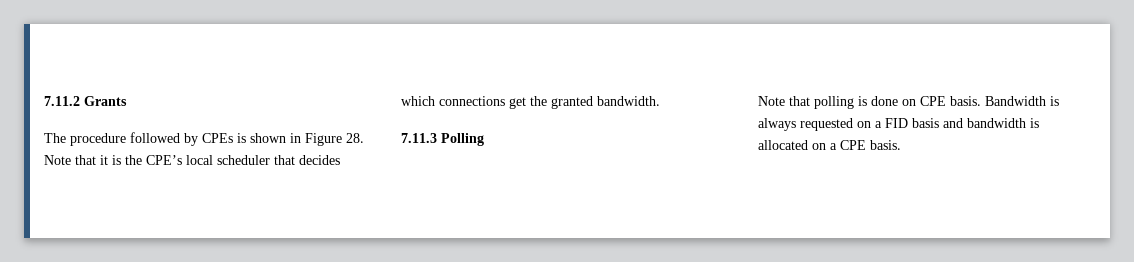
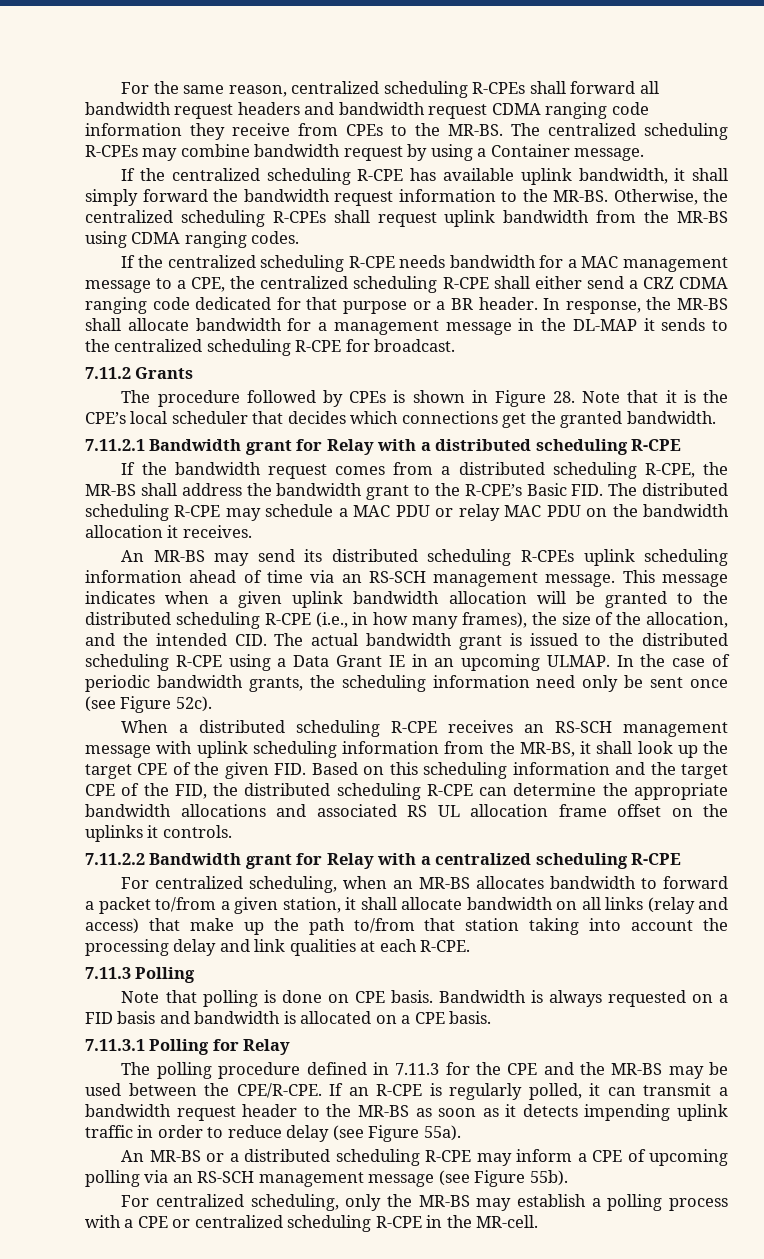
+ For the same reason, centralized scheduling R-CPEs shall forward all bandwidth request headers and bandwidth request CDMA ranging code information they receive from CPEs to the MR-BS. The centralized scheduling R-CPEs may combine bandwidth request by using a Container message.
+ If the centralized scheduling R-CPE has available uplink bandwidth, it shall simply forward the bandwidth request information to the MR-BS. Otherwise, the centralized scheduling R-CPEs shall request uplink bandwidth from the MR-BS using CDMA ranging codes.
+ If the centralized scheduling R-CPE needs bandwidth for a MAC management message to a CPE, the centralized scheduling R-CPE shall either send a CRZ CDMA ranging code dedicated for that purpose or a BR header. In response, the MR-BS shall allocate bandwidth for a management message in the DL-MAP it sends to the centralized scheduling R-CPE for broadcast.
+ 7.11.2.1 Bandwidth grant for Relay with a distributed scheduling R-CPE
+ If the bandwidth request comes from a distributed scheduling R-CPE, the MR-BS shall address the bandwidth grant to the R-CPE’s Basic FID. The distributed scheduling R-CPE may schedule a MAC PDU or relay MAC PDU on the bandwidth allocation it receives.
+ An MR-BS may send its distributed scheduling R-CPEs uplink scheduling information ahead of time via an RS-SCH management message. This message indicates when a given uplink bandwidth allocation will be granted to the distributed scheduling R-CPE (i.e., in how many frames), the size of the allocation, and the intended CID. The actual bandwidth grant is issued to the distributed scheduling R-CPE using a Data Grant IE in an upcoming ULMAP. In the case of periodic bandwidth grants, the scheduling information need only be sent once (see Figure 52c).
+ When a distributed scheduling R-CPE receives an RS-SCH management message with uplink scheduling information from the MR-BS, it shall look up the target CPE of the given FID. Based on this scheduling information and the target CPE of the FID, the distributed scheduling R-CPE can determine the appropriate bandwidth allocations and associated RS UL allocation frame offset on the uplinks it controls.
+ 7.11.2.2 Bandwidth grant for Relay with a centralized scheduling R-CPE
+ For centralized scheduling, when an MR-BS allocates bandwidth to forward a packet to/from a given station, it shall allocate bandwidth on all links (relay and access) that make up the path to/from that station taking into account the processing delay and link qualities at each R-CPE.
+ 7.11.3.1 Polling for Relay
+ The polling procedure defined in 7.11.3 for the CPE and the MR-BS may be used between the CPE/R-CPE. If an R-CPE is regularly polled, it can transmit a bandwidth request header to the MR-BS as soon as it detects impending uplink traffic in order to reduce delay (see Figure 55a).
+ An MR-BS or a distributed scheduling R-CPE may inform a CPE of upcoming polling via an RS-SCH management message (see Figure 55b).
+ For centralized scheduling, only the MR-BS may establish a polling process with a CPE or centralized scheduling R-CPE in the MR-cell.

